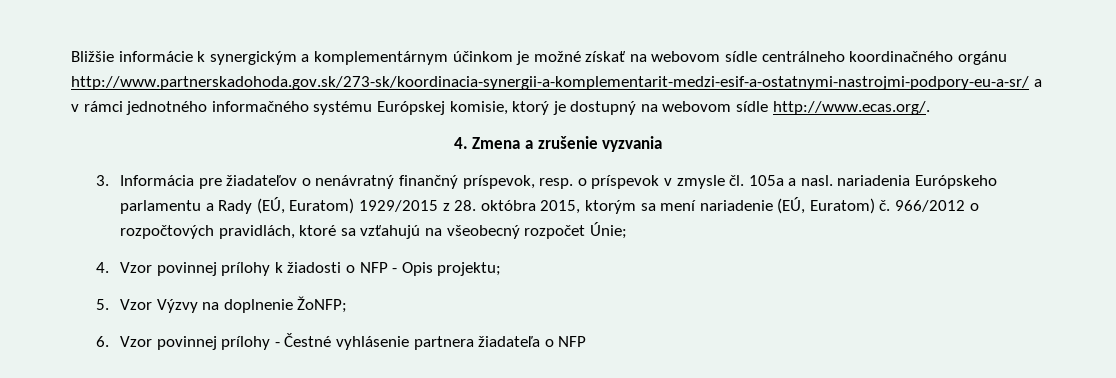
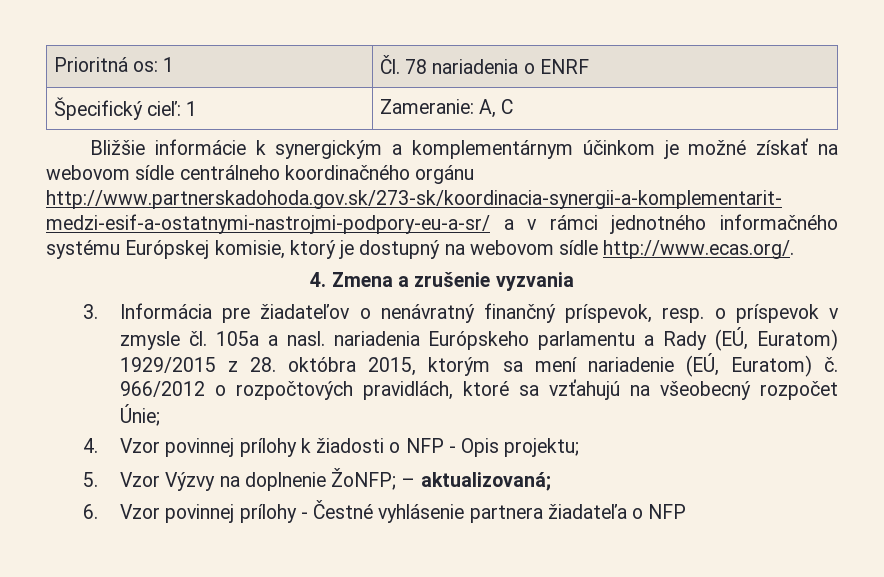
+ Prioritná os: 1 | Čl. 78 nariadenia o ENRF
+ Špecifický cieľ: 1 | Zameranie: A, C
- 5. Vzor Výzvy na doplnenie ŽoNFP;
+ 5. Vzor Výzvy na doplnenie ŽoNFP; – aktualizovaná;

